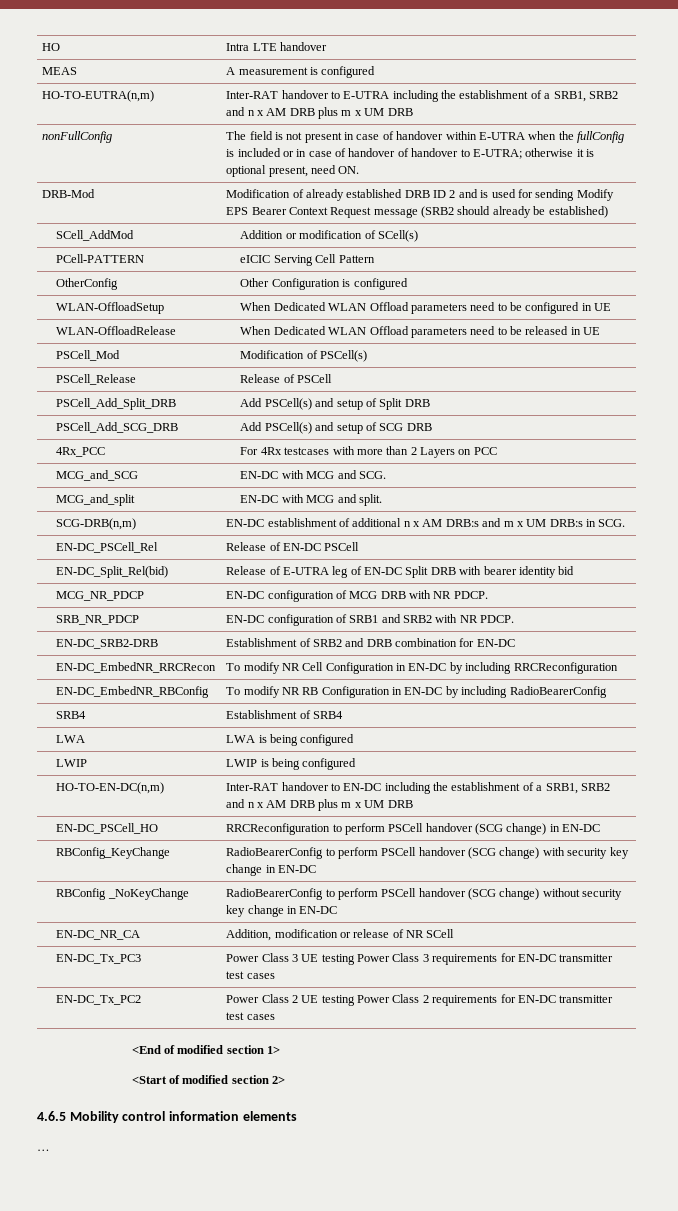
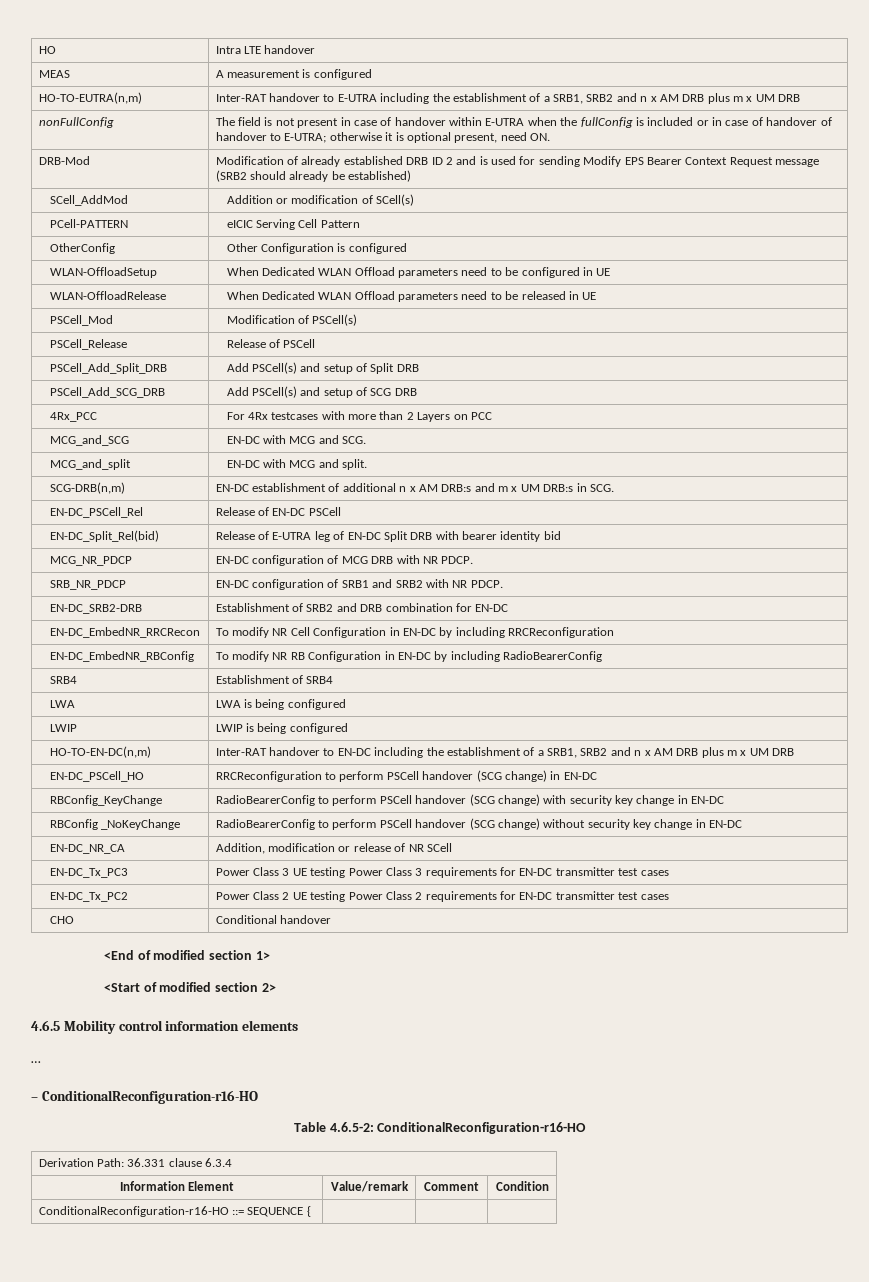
+ CHO | Conditional handover
+ – ConditionalReconfiguration-r16-HO
+ Table 4.6.5-2: ConditionalReconfiguration-r16-HO
+ Derivation Path: 36.331 clause 6.3.4
+ Information Element | Value/remark | Comment | Condition
+ ConditionalReconfiguration-r16-HO ::= SEQUENCE { | | |

